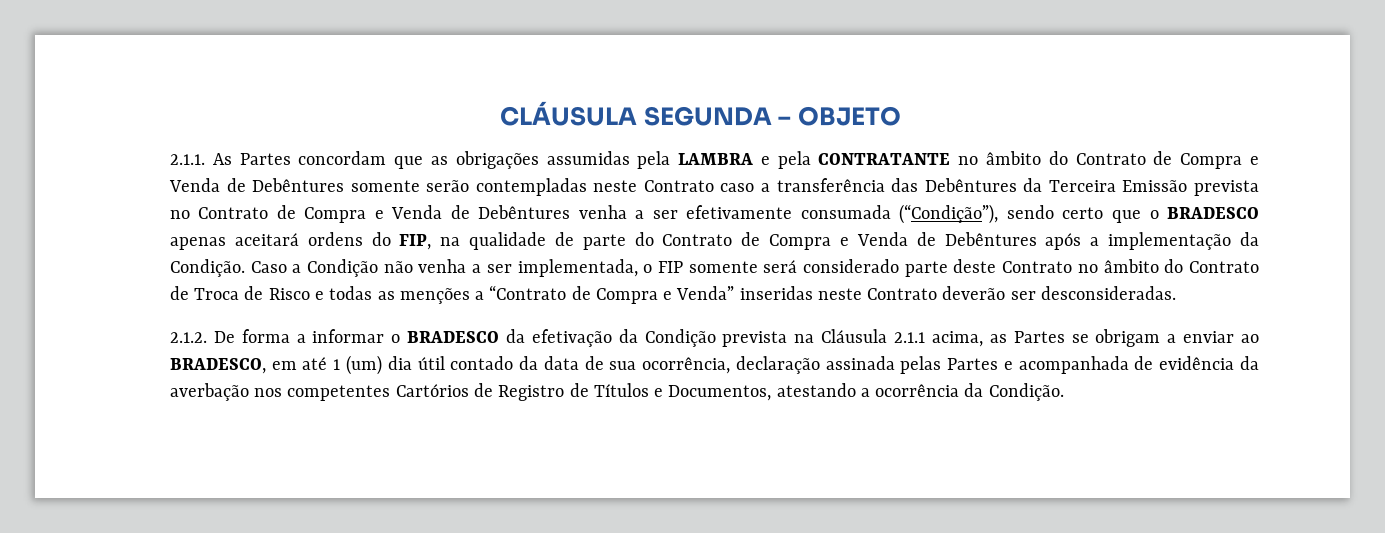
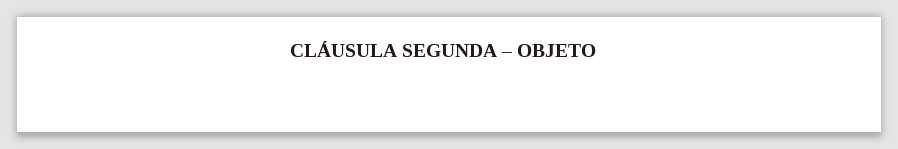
- 2.1.1. As Partes concordam que as obrigações assumidas pela LAMBRA e pela CONTRATANTE no âmbito do Contrato de Compra e Venda de Debêntures somente serão contempladas neste Contrato caso a transferência das Debêntures da Terceira Emissão prevista no Contrato de Compra e Venda de Debêntures venha a ser efetivamente consumada (“Condição”), sendo certo que o BRADESCO apenas aceitará ordens do FIP, na qualidade de parte do Contrato de Compra e Venda de Debêntures após a implementação da Condição. Caso a Condição não venha a ser implementada, o FIP somente será considerado parte deste Contrato no âmbito do Contrato de Troca de Risco e todas as menções a “Contrato de Compra e Venda” inseridas neste Contrato deverão ser desconsideradas.
- 2.1.2. De forma a informar o BRADESCO da efetivação da Condição prevista na Cláusula 2.1.1 acima, as Partes se obrigam a enviar ao BRADESCO, em até 1 (um) dia útil contado da data de sua ocorrência, declaração assinada pelas Partes e acompanhada de evidência da averbação nos competentes Cartórios de Registro de Títulos e Documentos, atestando a ocorrência da Condição.

